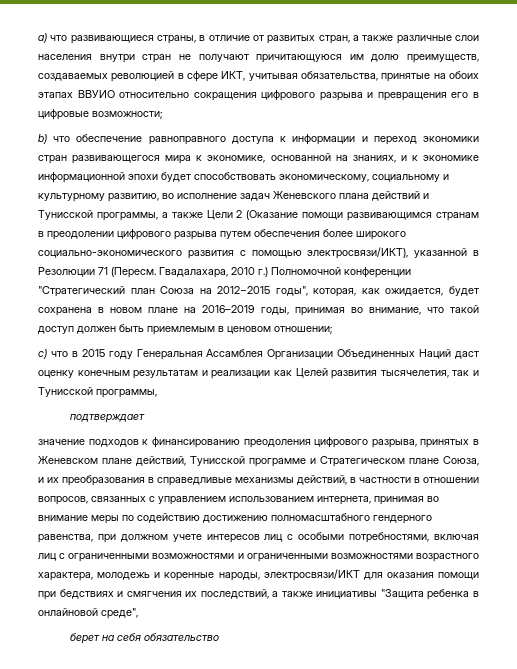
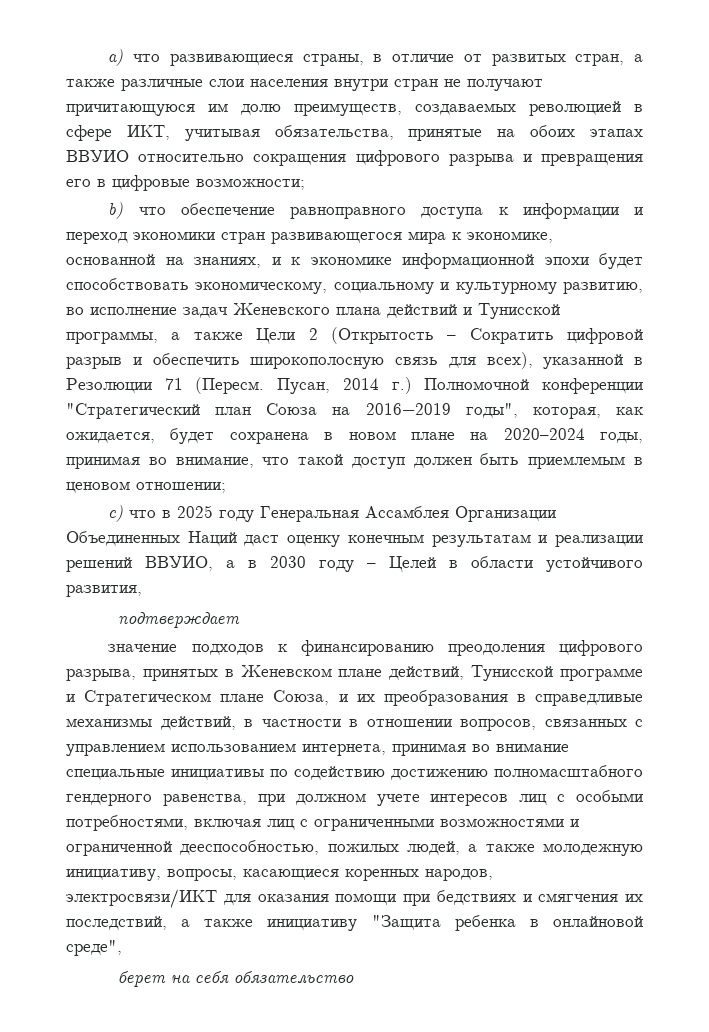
- b) что обеспечение равноправного доступа к информации и переход экономики стран развивающегося мира к экономике, основанной на знаниях, и к экономике информационной эпохи будет способствовать экономическому, социальному и культурному развитию, во исполнение задач Женевского плана действий и Тунисской программы, а также Цели 2 (Оказание помощи развивающимся странам в преодолении цифрового разрыва путем обеспечения более широкого социально-экономического развития с помощью электросвязи/ИКТ), указанной в Резолюции 71 (Пересм.
+ b) что обеспечение равноправного доступа к информации и переход экономики стран развивающегося мира к экономике, основанной на знаниях, и к экономике информационной эпохи будет способствовать экономическому, социальному и культурному развитию, во исполнение задач Женевского плана действий и Тунисской программы, а также Цели 2 (Открытость – Сократить цифровой разрыв и обеспечить широкополосную связь для всех), указанной в Резолюции 71 (Пересм.
- Гвадалахара, 2010 г.) Полномочной конференции "Стратегический план Союза на 2012−2015 годы", которая, как ожидается, будет сохранена в новом плане на 2016–2019 годы, принимая во внимание, что такой доступ должен быть приемлемым в ценовом отношении;
+ Пусан, 2014 г.) Полномочной конференции "Стратегический план Союза на 2016−2019 годы", которая, как ожидается, будет сохранена в новом плане на 2020–2024 годы, принимая во внимание, что такой доступ должен быть приемлемым в ценовом отношении;
- c) что в 2015 году Генеральная Ассамблея Организации Объединенных Наций даст оценку конечным результатам и реализации как Целей развития тысячелетия, так и Тунисской программы,
+ c) что в 2025 году Генеральная Ассамблея Организации Объединенных Наций даст оценку конечным результатам и реализации решений ВВУИО, а в 2030 году – Целей в области устойчивого развития,
- значение подходов к финансированию преодоления цифрового разрыва, принятых в Женевском плане действий, Тунисской программе и Стратегическом плане Союза, и их преобразования в справедливые механизмы действий, в частности в отношении вопросов, связанных с управлением использованием интернета, принимая во внимание меры по содействию достижению полномасштабного гендерного равенства, при должном учете интересов лиц с особыми потребностями, включая лиц с ограниченными возможностями и ограниченными возможностями возрастного характера, молодежь и коренные народы, электросвязи/ИКТ для оказания помощи при бедствиях и смягчения их последствий, а также инициативы "Защита ребенка в онлайновой среде",
+ значение подходов к финансированию преодоления цифрового разрыва, принятых в Женевском плане действий, Тунисской программе и Стратегическом плане Союза, и их преобразования в справедливые механизмы действий, в частности в отношении вопросов, связанных с управлением использованием интернета, принимая во внимание специальные инициативы по содействию достижению полномасштабного гендерного равенства, при должном учете интересов лиц с особыми потребностями, включая лиц с ограниченными возможностями и ограниченной дееспособностью, пожилых людей, а также молодежную инициативу, вопросы, касающиеся коренных народов, электросвязи/ИКТ для оказания помощи при бедствиях и смягчения их последствий, а также инициативу "Защита ребенка в онлайновой среде",

